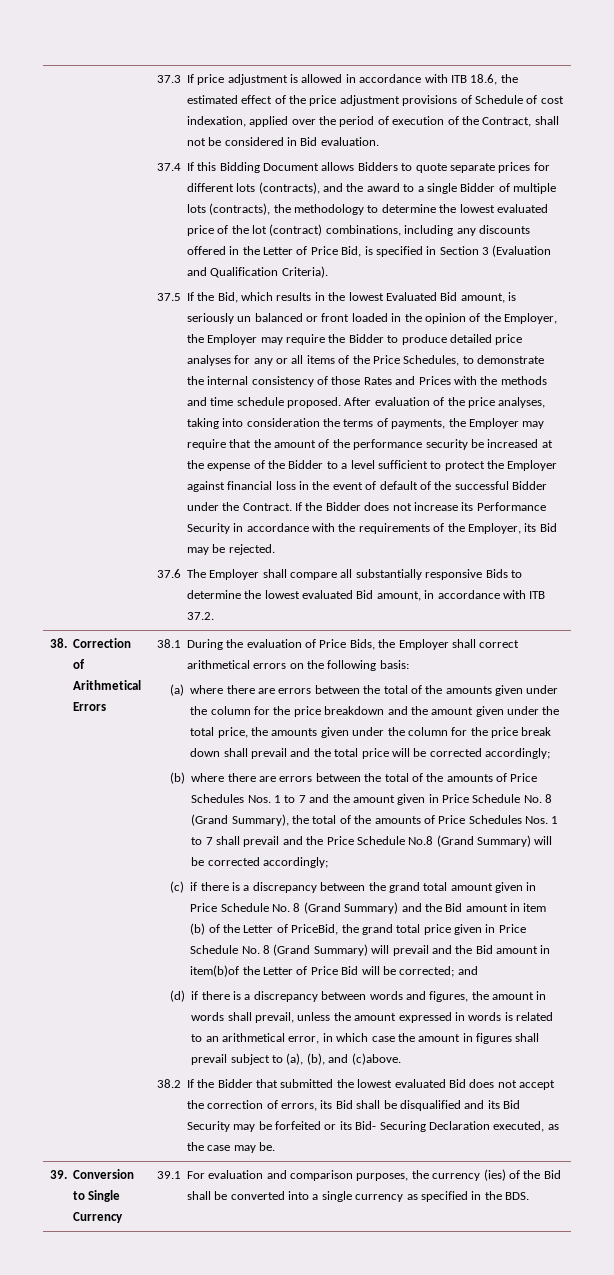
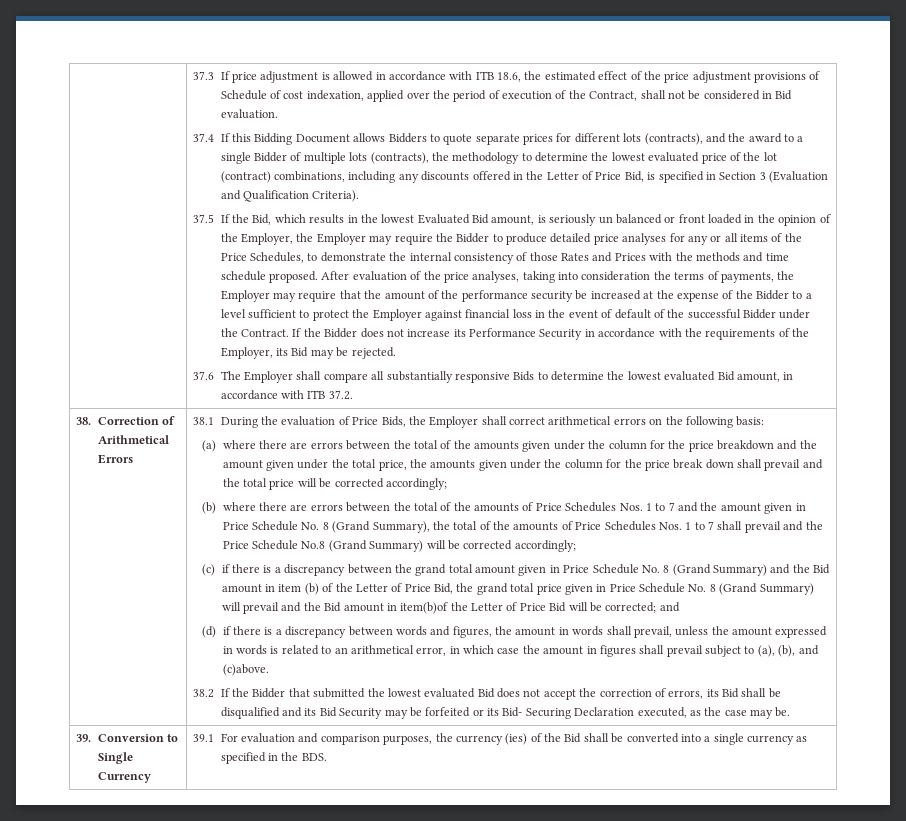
- (c) if there is a discrepancy between the grand total amount given in Price Schedule No. 8 (Grand Summary) and the Bid amount in item (b) of the Letter of PriceBid, the grand total price given in Price Schedule No. 8 (Grand Summary) will prevail and the Bid amount in item(b)of the Letter of Price Bid will be corrected; and
+ (c) if there is a discrepancy between the grand total amount given in Price Schedule No. 8 (Grand Summary) and the Bid amount in item (b) of the Letter of Price Bid, the grand total price given in Price Schedule No. 8 (Grand Summary) will prevail and the Bid amount in item(b)of the Letter of Price Bid will be corrected; and

